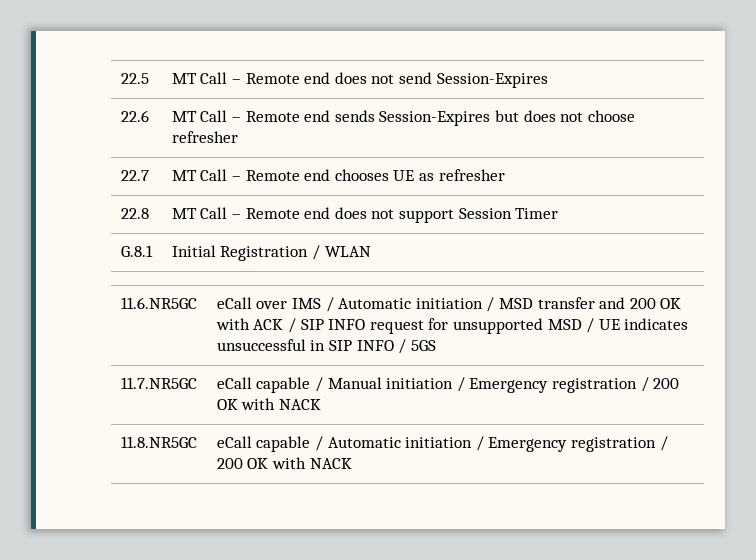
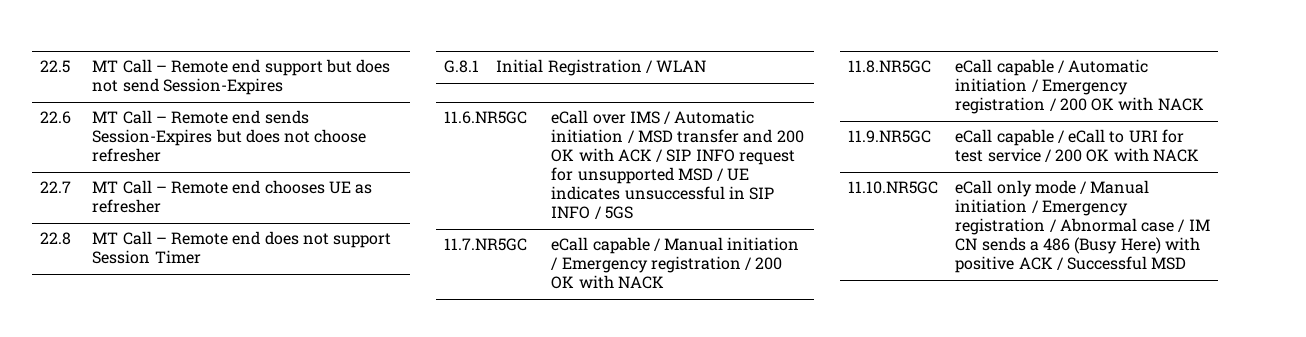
- 22.5 | MT Call – Remote end does not send Session-Expires
+ 22.5 | MT Call – Remote end support but does not send Session-Expires
+ 11.9.NR5GC | eCall capable / eCall to URI for test service / 200 OK with NACK
+ 11.10.NR5GC | eCall only mode / Manual initiation / Emergency registration / Abnormal case / IM CN sends a 486 (Busy Here) with positive ACK / Successful MSD

